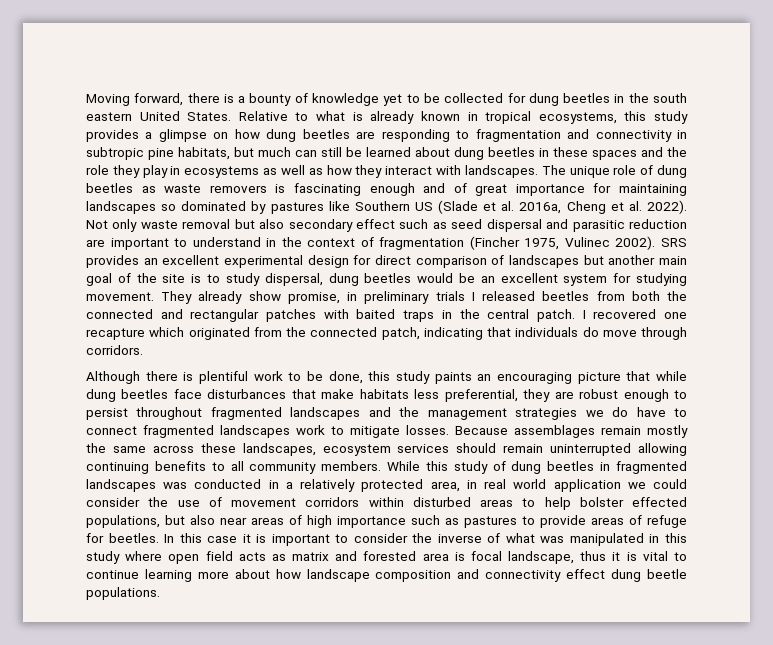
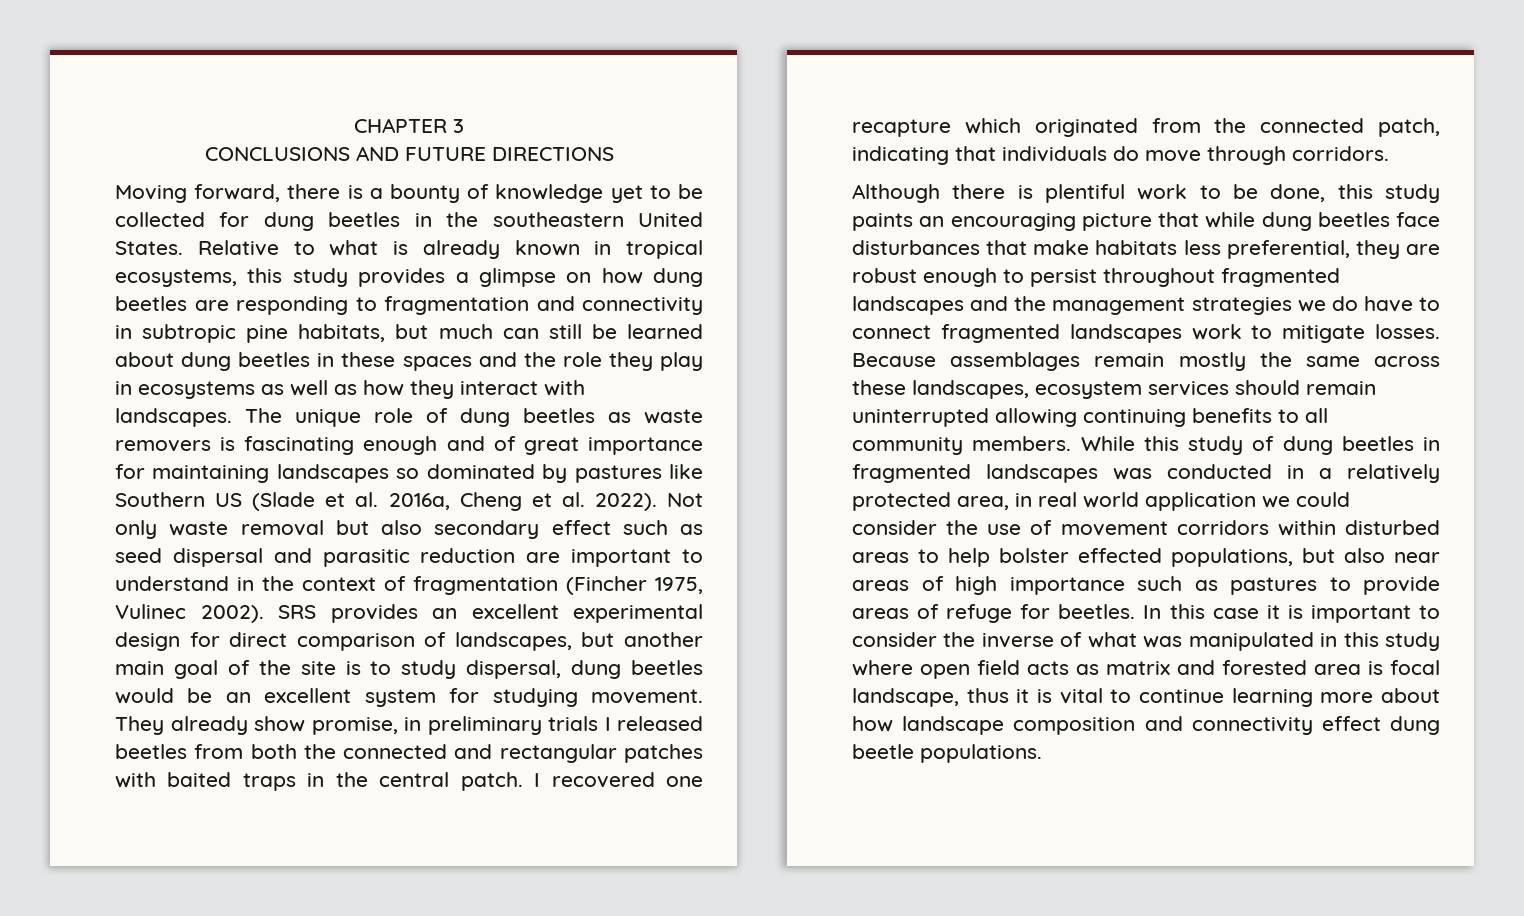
+ CHAPTER 3
+ CONCLUSIONS AND FUTURE DIRECTIONS
- Moving forward, there is a bounty of knowledge yet to be collected for dung beetles in the south eastern United States.
+ Moving forward, there is a bounty of knowledge yet to be collected for dung beetles in the southeastern United States.
- SRS provides an excellent experimental design for direct comparison of landscapes but another main goal of the site is to study dispersal, dung beetles would be an excellent system for studying movement.
+ SRS provides an excellent experimental design for direct comparison of landscapes, but another main goal of the site is to study dispersal, dung beetles would be an excellent system for studying movement.

